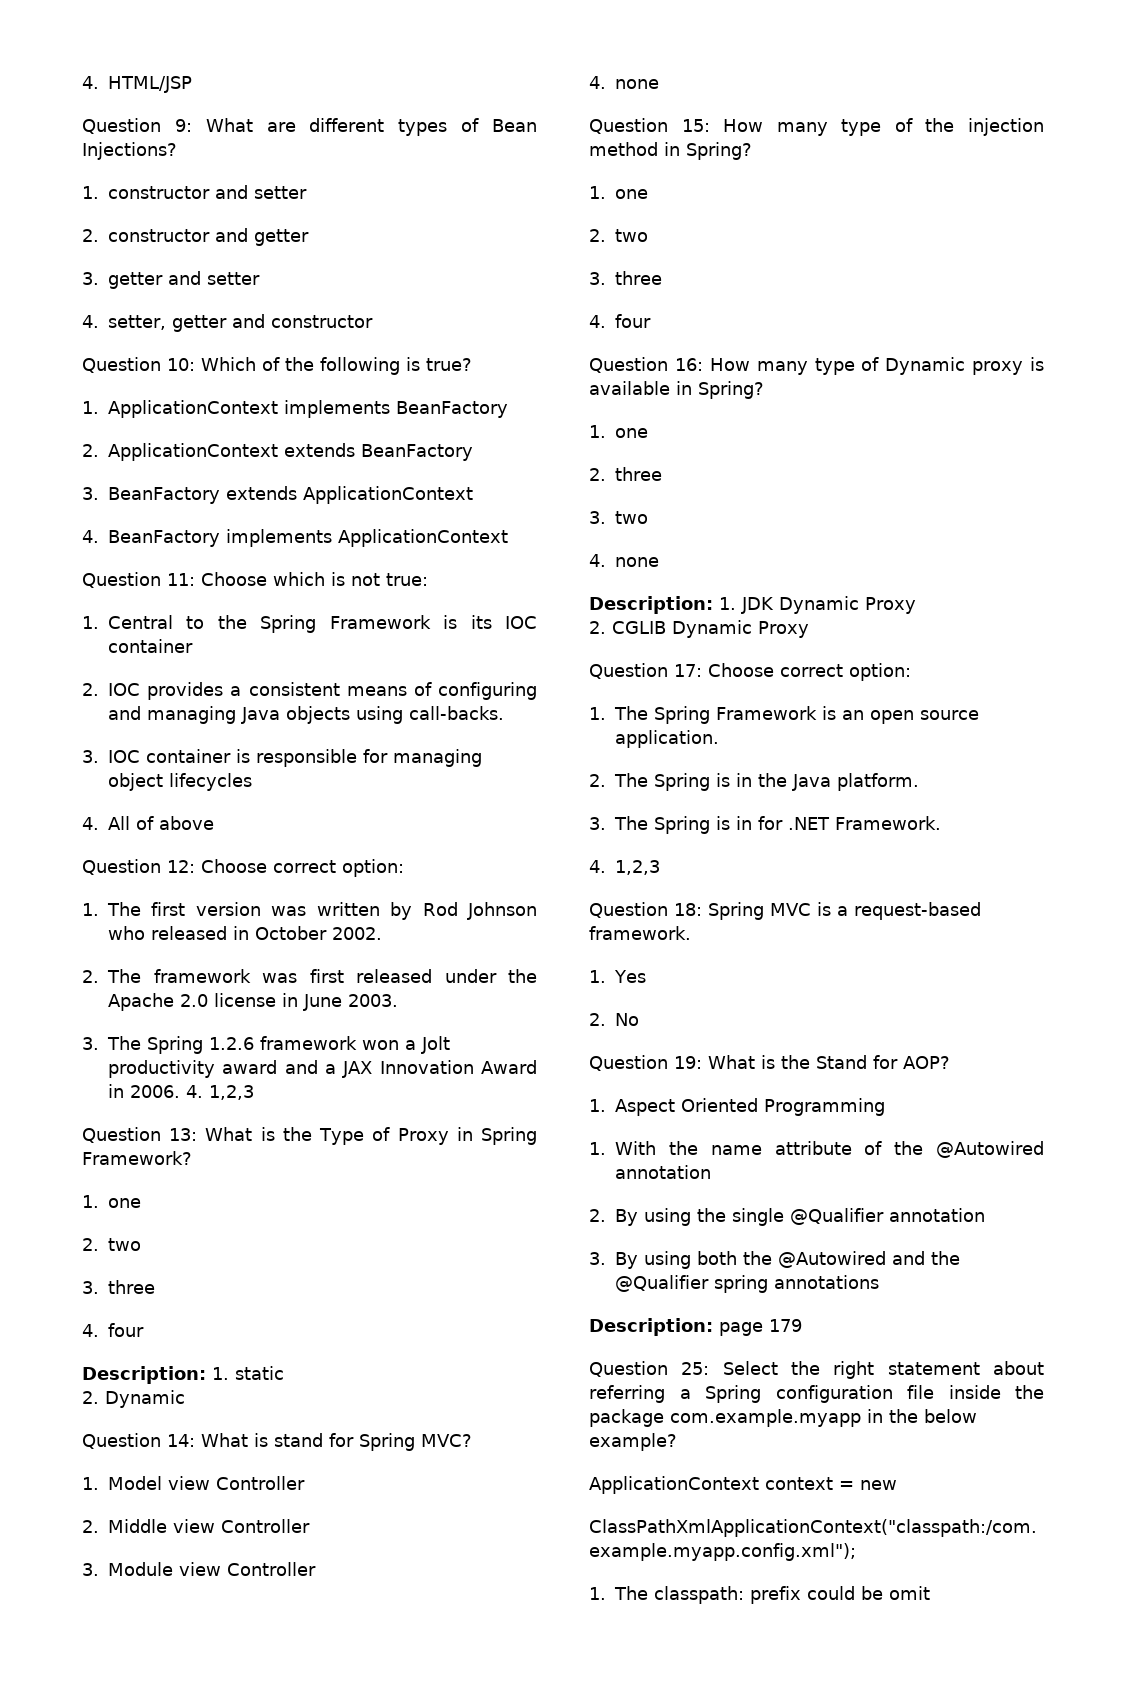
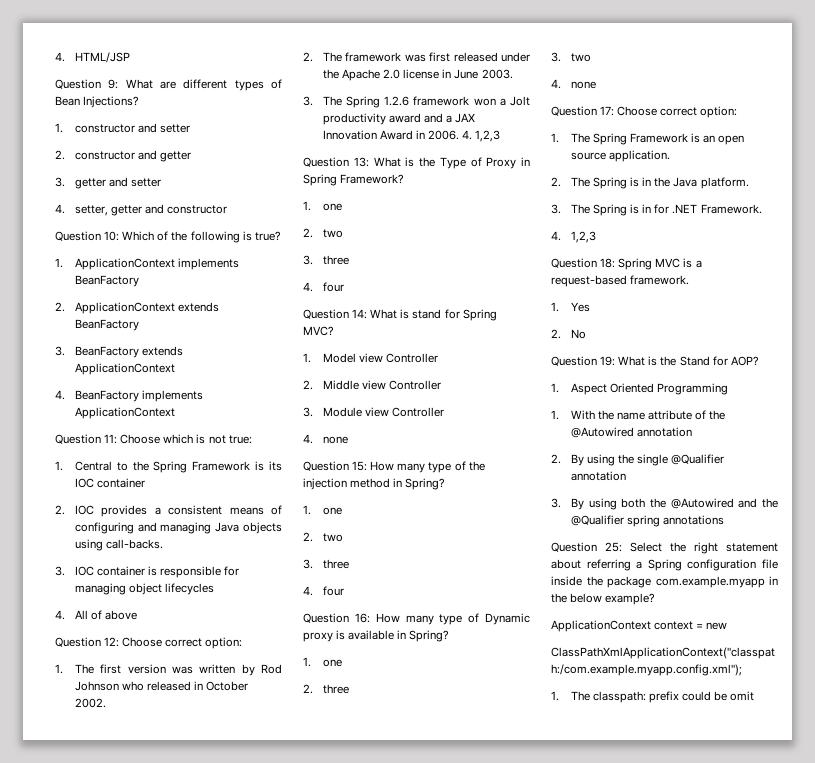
- Description: 1. static
- 2. Dynamic
- Description: 1. JDK Dynamic Proxy
- 2. CGLIB Dynamic Proxy
- Description: page 179

